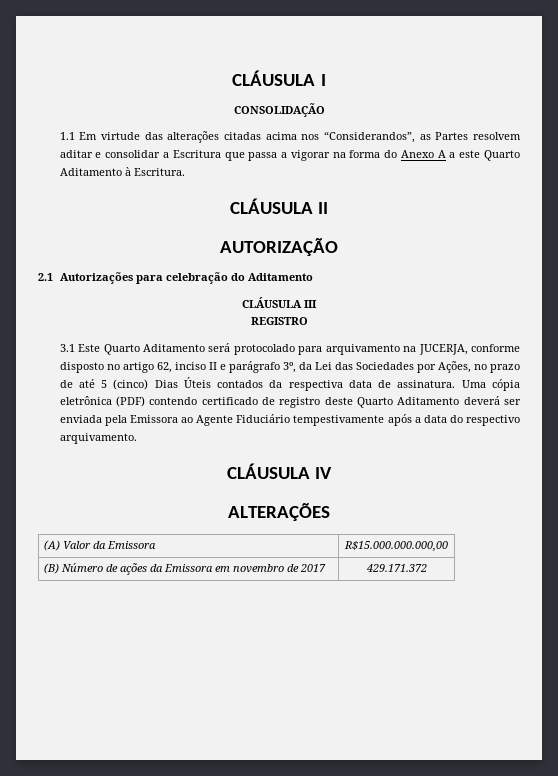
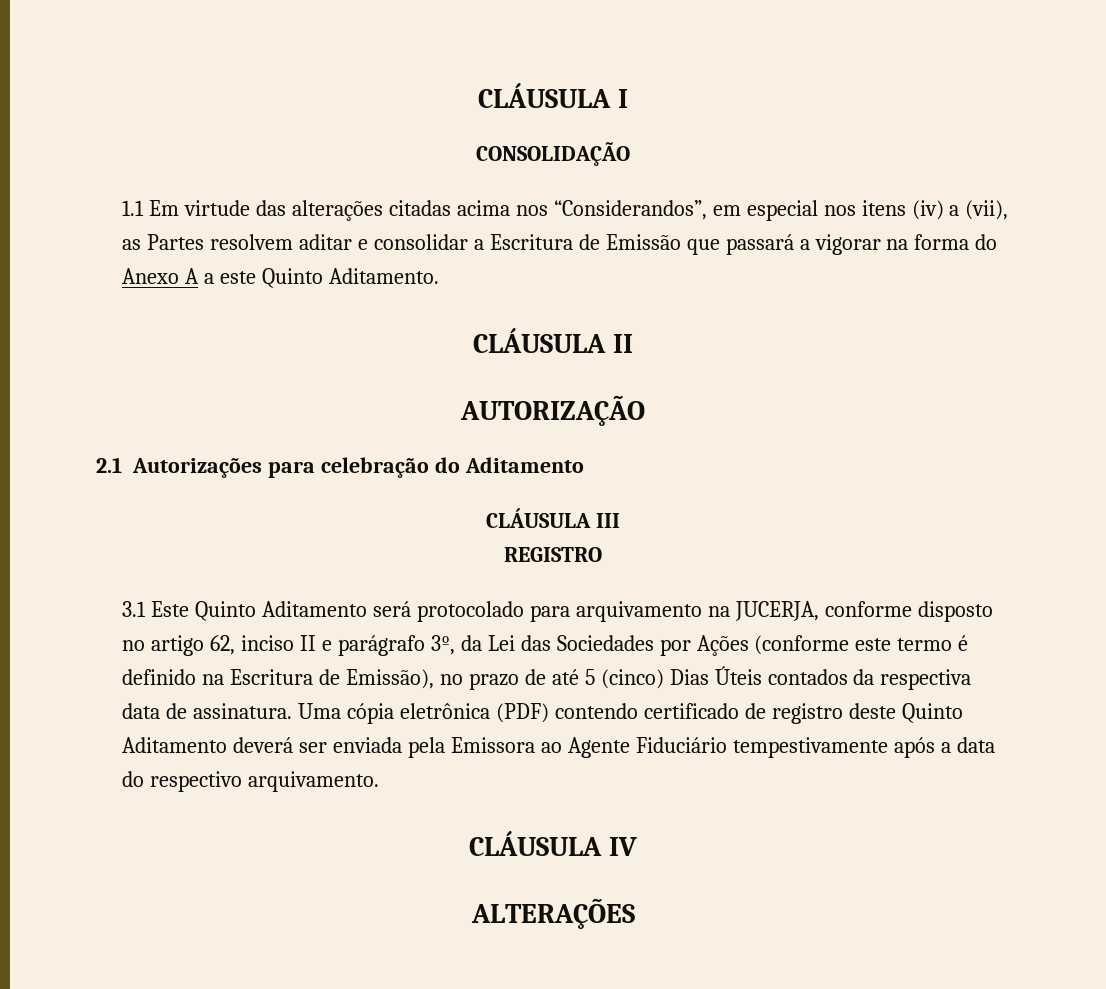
- 1.1 Em virtude das alterações citadas acima nos “Considerandos”, as Partes resolvem aditar e consolidar a Escritura que passa a vigorar na forma do Anexo A a este Quarto Aditamento à Escritura.
+ 1.1 Em virtude das alterações citadas acima nos “Considerandos”, em especial nos itens (iv) a (vii), as Partes resolvem aditar e consolidar a Escritura de Emissão que passará a vigorar na forma do Anexo A a este Quinto Aditamento.
- 3.1 Este Quarto Aditamento será protocolado para arquivamento na JUCERJA, conforme disposto no artigo 62, inciso II e parágrafo 3º, da Lei das Sociedades por Ações, no prazo de até 5 (cinco) Dias Úteis contados da respectiva data de assinatura.
+ 3.1 Este Quinto Aditamento será protocolado para arquivamento na JUCERJA, conforme disposto no artigo 62, inciso II e parágrafo 3º, da Lei das Sociedades por Ações (conforme este termo é definido na Escritura de Emissão), no prazo de até 5 (cinco) Dias Úteis contados da respectiva data de assinatura.
- Uma cópia eletrônica (PDF) contendo certificado de registro deste Quarto Aditamento deverá ser enviada pela Emissora ao Agente Fiduciário tempestivamente após a data do respectivo arquivamento.
+ Uma cópia eletrônica (PDF) contendo certificado de registro deste Quinto Aditamento deverá ser enviada pela Emissora ao Agente Fiduciário tempestivamente após a data do respectivo arquivamento.
- (A) Valor da Emissora | R$15.000.000.000,00
- (B) Número de ações da Emissora em novembro de 2017 | 429.171.372

